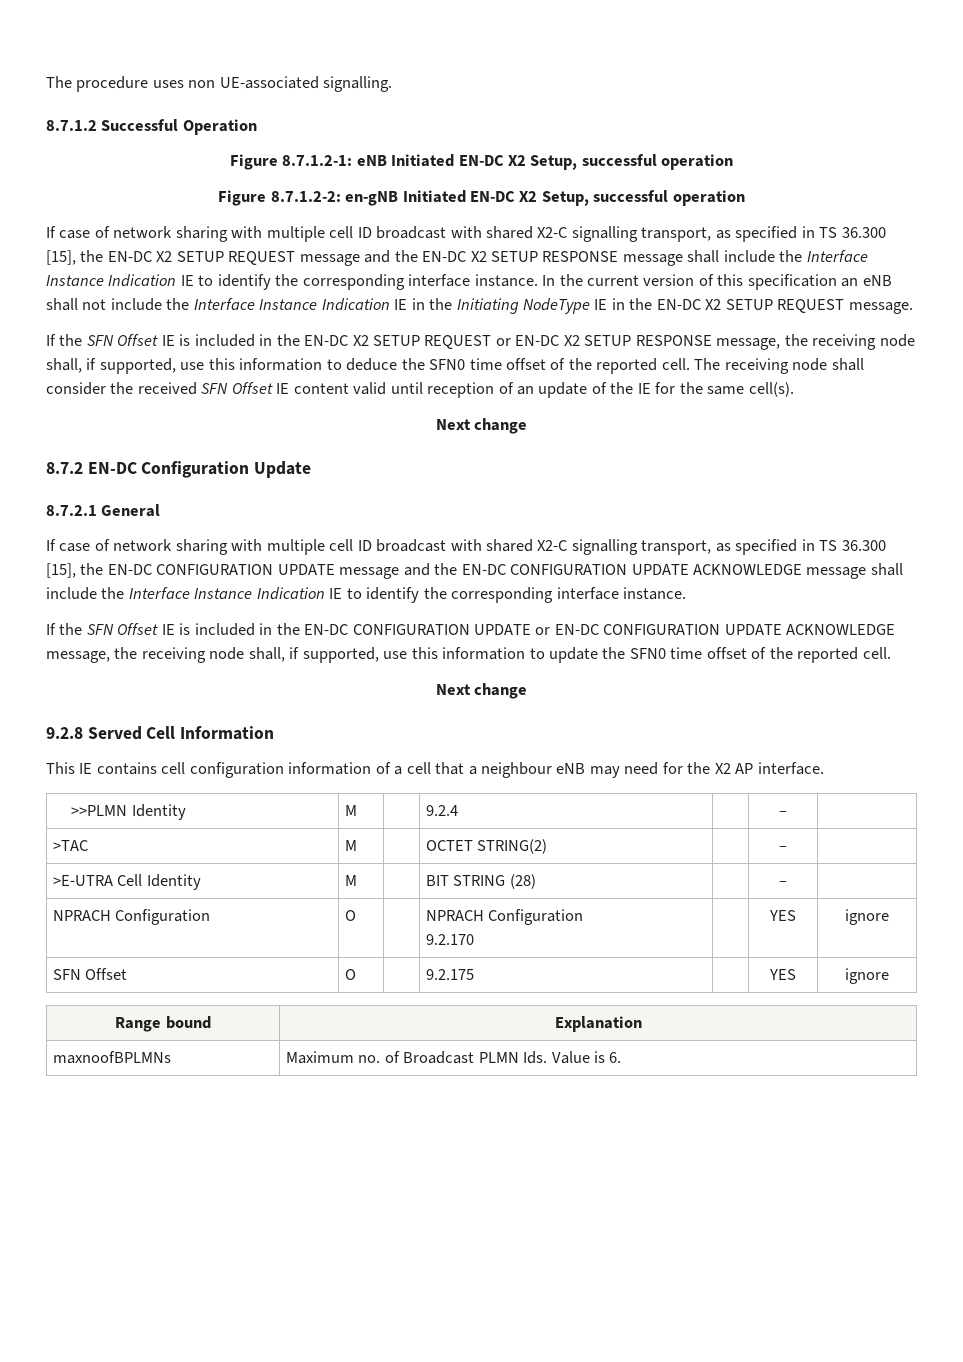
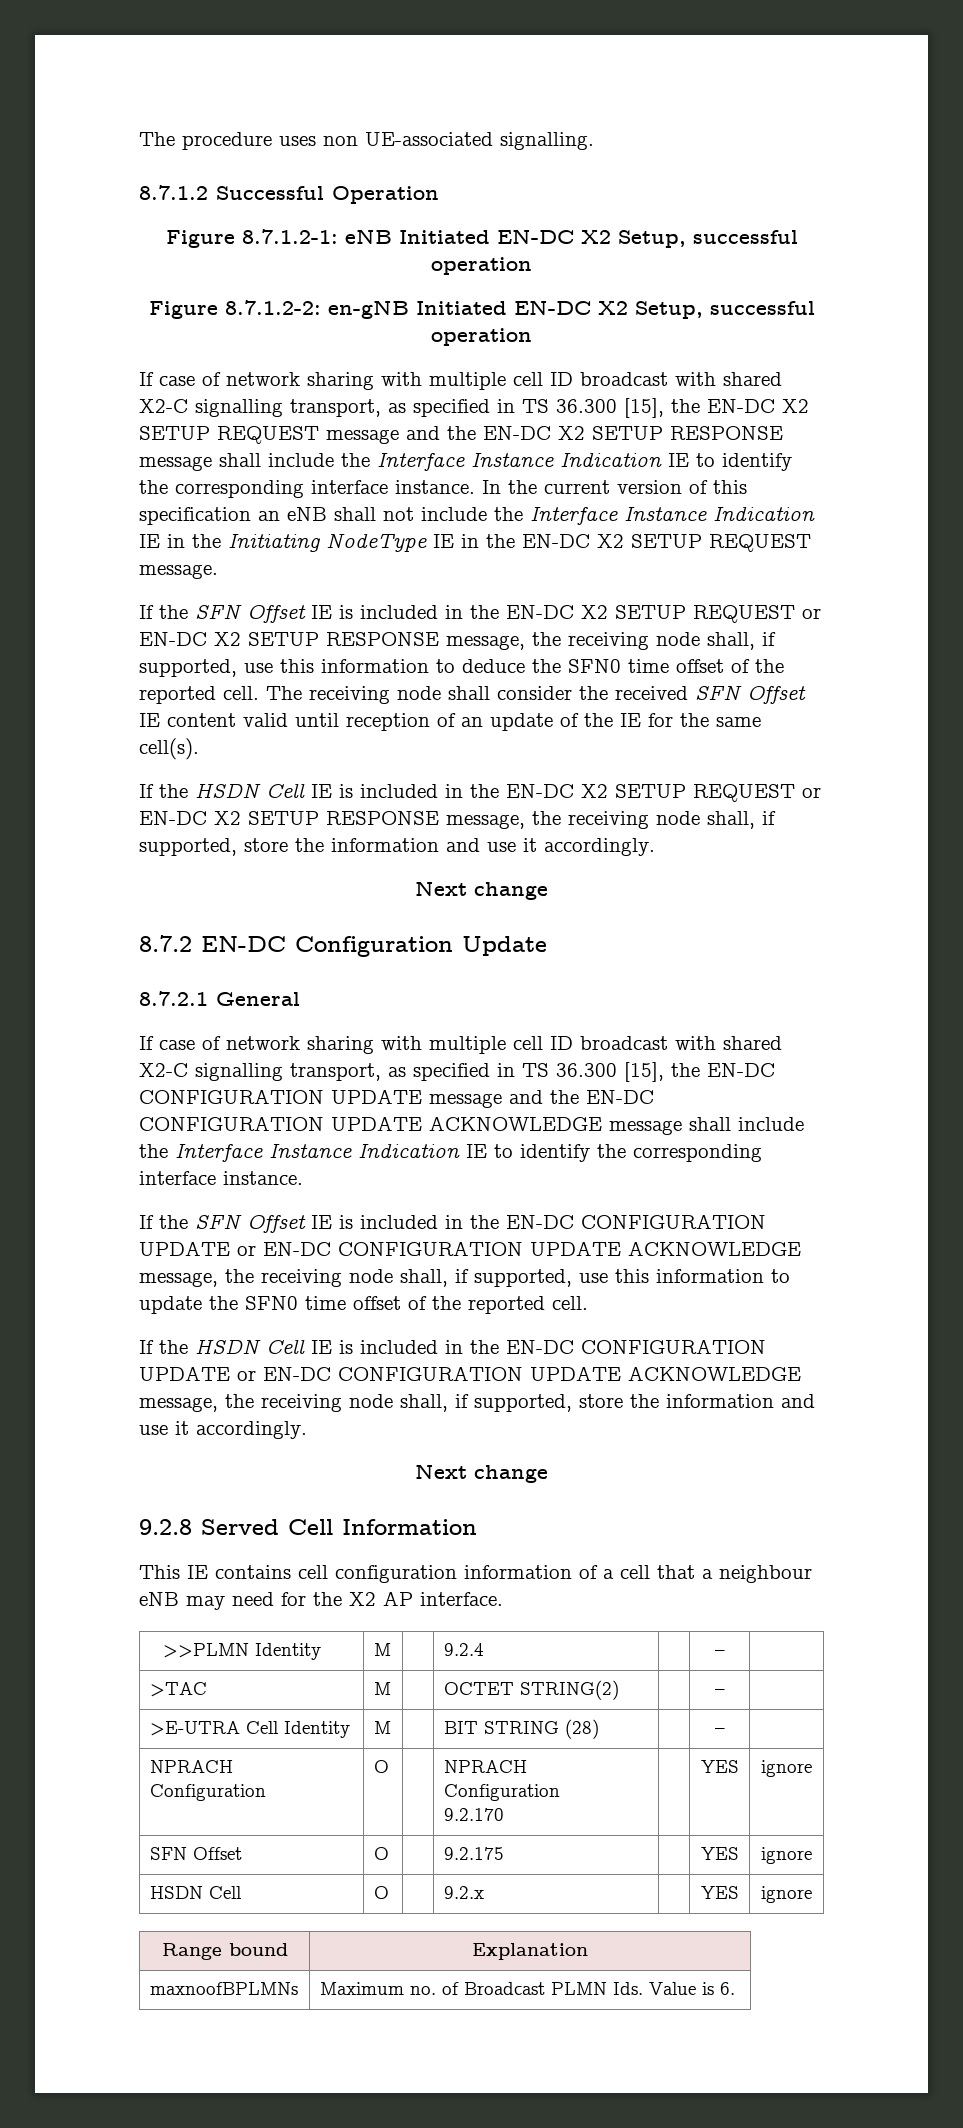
+ If the HSDN Cell IE is included in the EN-DC X2 SETUP REQUEST or EN-DC X2 SETUP RESPONSE message, the receiving node shall, if supported, store the information and use it accordingly.
+ If the HSDN Cell IE is included in the EN-DC CONFIGURATION UPDATE or EN-DC CONFIGURATION UPDATE ACKNOWLEDGE message, the receiving node shall, if supported, store the information and use it accordingly.
+ HSDN Cell | O | | 9.2.x | | YES | ignore

